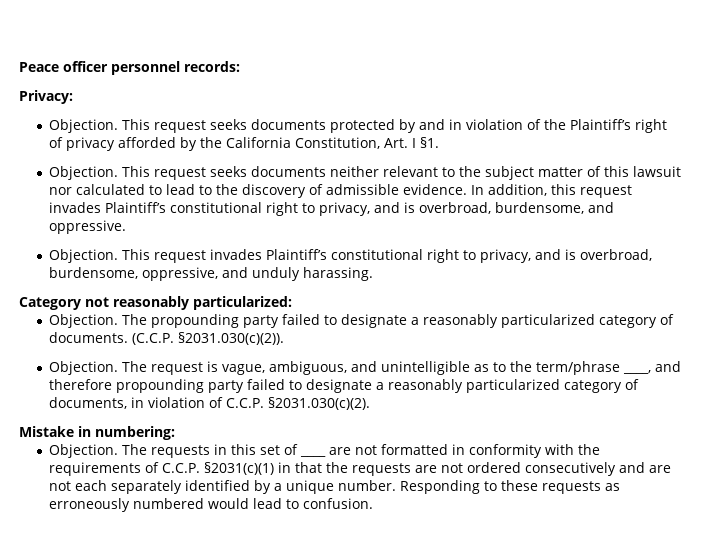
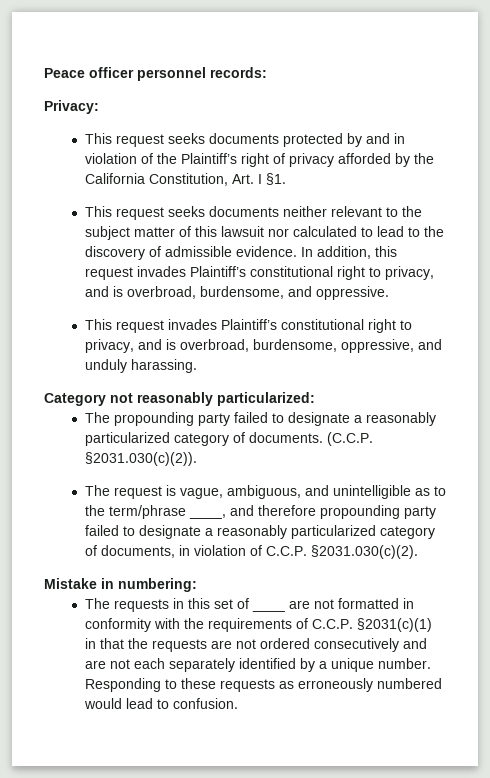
  Privacy:
- Objection. This request seeks documents protected by and in violation of the Plaintiff’s right of privacy afforded by the California Constitution, Art. I §1.
- Objection. This request seeks documents neither relevant to the subject matter of this lawsuit nor calculated to lead to the discovery of admissible evidence.
+ This request seeks documents protected by and in violation of the Plaintiff’s right of privacy afforded by the California Constitution, Art. I §1.
+ This request seeks documents neither relevant to the subject matter of this lawsuit nor calculated to lead to the discovery of admissible evidence.
  In addition, this request invades Plaintiff’s constitutional right to privacy, and is overbroad, burdensome, and oppressive.
- Objection. This request invades Plaintiff’s constitutional right to privacy, and is overbroad, burdensome, oppressive, and unduly harassing.
+ This request invades Plaintiff’s constitutional right to privacy, and is overbroad, burdensome, oppressive, and unduly harassing.
  Category not reasonably particularized:
- Objection. The propounding party failed to designate a reasonably particularized category of documents.
+ The propounding party failed to designate a reasonably particularized category of documents.
  (C.C.P. §2031.030(c)(2)).
- Objection. The request is vague, ambiguous, and unintelligible as to the term/phrase ____, and therefore propounding party failed to designate a reasonably particularized category of documents, in violation of C.C.P. §2031.030(c)(2).
+ The request is vague, ambiguous, and unintelligible as to the term/phrase ____, and therefore propounding party failed to designate a reasonably particularized category of documents, in violation of C.C.P. §2031.030(c)(2).
  Mistake in numbering:
- Objection. The requests in this set of ____ are not formatted in conformity with the requirements of C.C.P. §2031(c)(1) in that the requests are not ordered consecutively and are not each separately identified by a unique number.
+ The requests in this set of ____ are not formatted in conformity with the requirements of C.C.P. §2031(c)(1) in that the requests are not ordered consecutively and are not each separately identified by a unique number.

